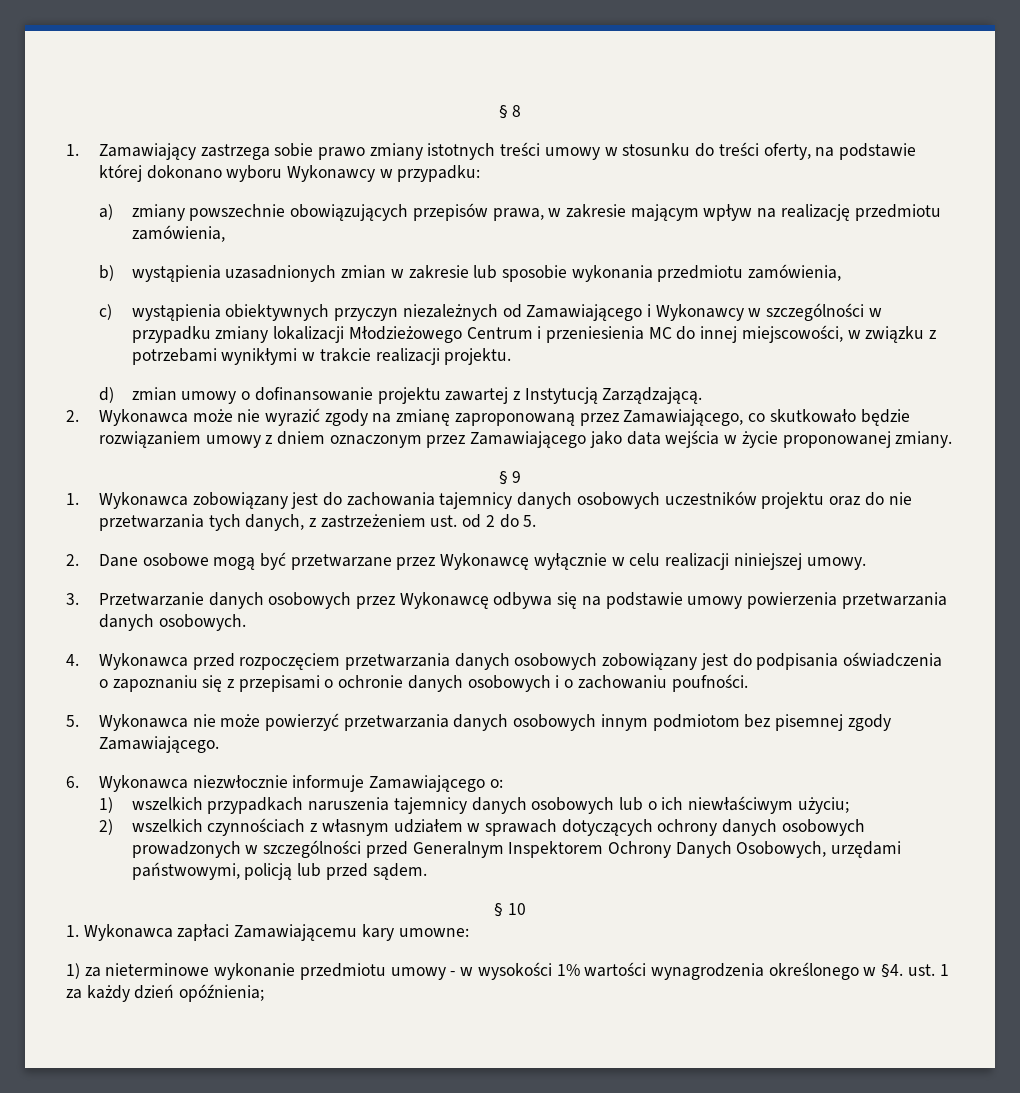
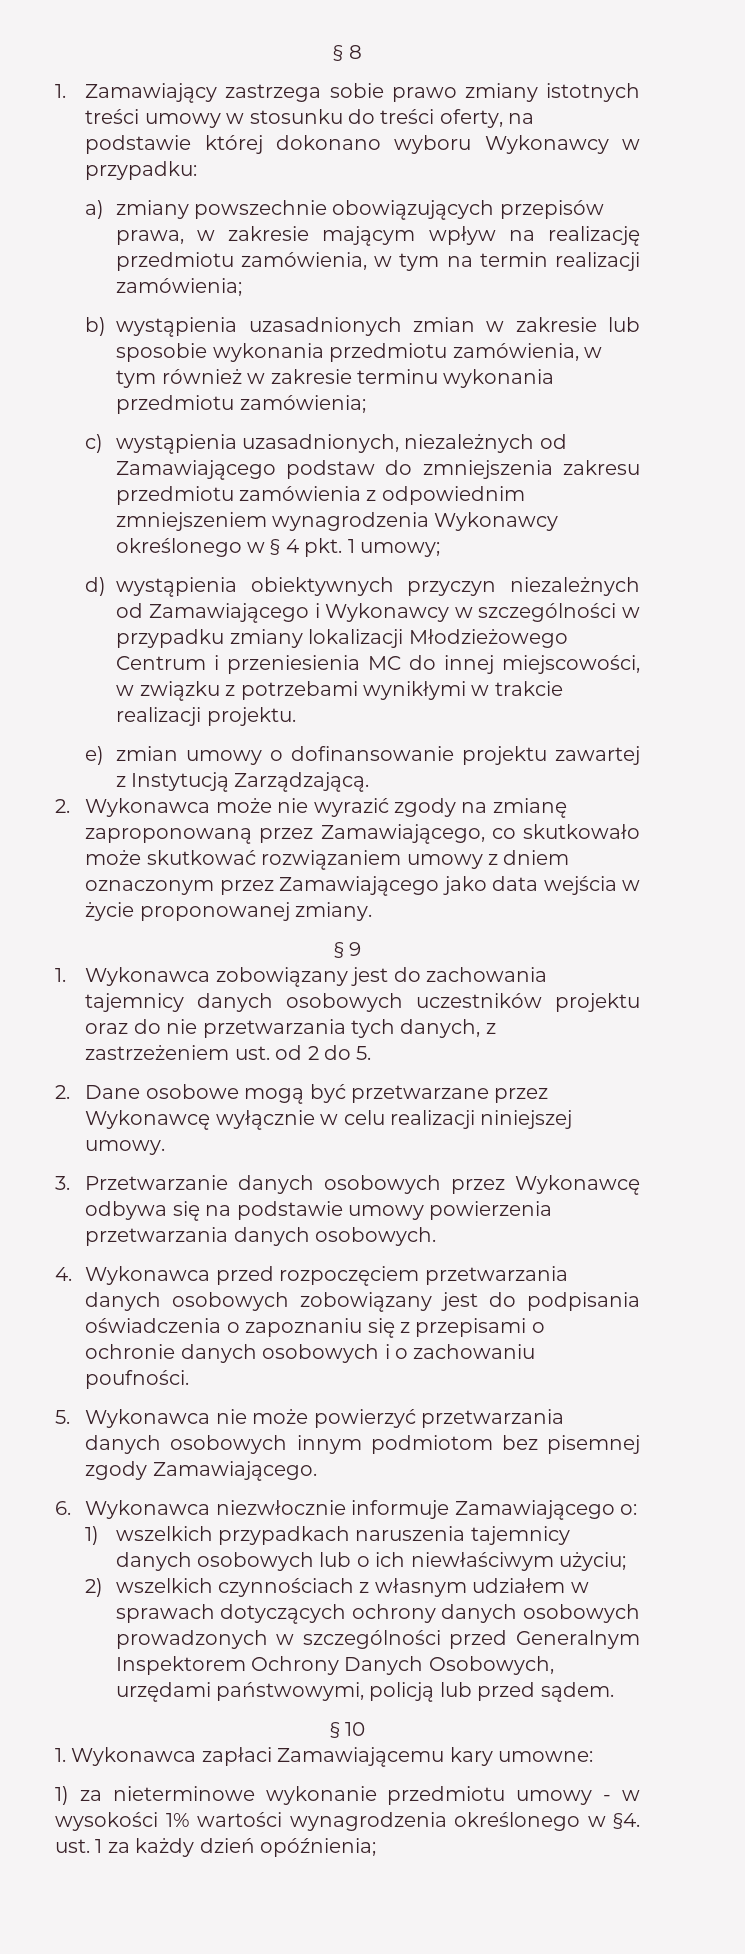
- a) zmiany powszechnie obowiązujących przepisów prawa, w zakresie mającym wpływ na realizację przedmiotu zamówienia,
+ a) zmiany powszechnie obowiązujących przepisów prawa, w zakresie mającym wpływ na realizację przedmiotu zamówienia, w tym na termin realizacji zamówienia;
- b) wystąpienia uzasadnionych zmian w zakresie lub sposobie wykonania przedmiotu zamówienia,
- c) wystąpienia obiektywnych przyczyn niezależnych od Zamawiającego i Wykonawcy w szczególności w przypadku zmiany lokalizacji Młodzieżowego Centrum i przeniesienia MC do innej miejscowości, w związku z potrzebami wynikłymi w trakcie realizacji projektu.
+ b) wystąpienia uzasadnionych zmian w zakresie lub sposobie wykonania przedmiotu zamówienia, w tym również w zakresie terminu wykonania przedmiotu zamówienia;
+ c) wystąpienia uzasadnionych, niezależnych od Zamawiającego podstaw do zmniejszenia zakresu przedmiotu zamówienia z odpowiednim zmniejszeniem wynagrodzenia Wykonawcy określonego w § 4 pkt. 1 umowy;
+ d) wystąpienia obiektywnych przyczyn niezależnych od Zamawiającego i Wykonawcy w szczególności w przypadku zmiany lokalizacji Młodzieżowego Centrum i przeniesienia MC do innej miejscowości, w związku z potrzebami wynikłymi w trakcie realizacji projektu.
- d) zmian umowy o dofinansowanie projektu zawartej z Instytucją Zarządzającą.
+ e) zmian umowy o dofinansowanie projektu zawartej z Instytucją Zarządzającą.
- 2. Wykonawca może nie wyrazić zgody na zmianę zaproponowaną przez Zamawiającego, co skutkowało będzie rozwiązaniem umowy z dniem oznaczonym przez Zamawiającego jako data wejścia w życie proponowanej zmiany.
+ 2. Wykonawca może nie wyrazić zgody na zmianę zaproponowaną przez Zamawiającego, co skutkowało może skutkować rozwiązaniem umowy z dniem oznaczonym przez Zamawiającego jako data wejścia w życie proponowanej zmiany.

